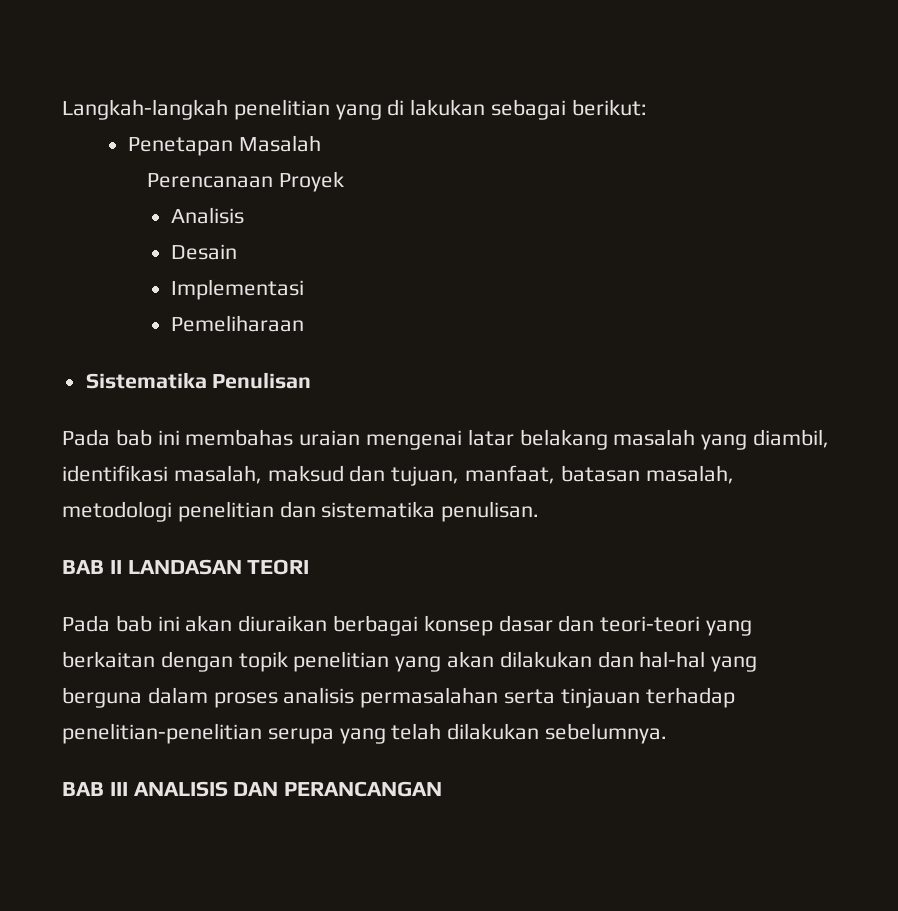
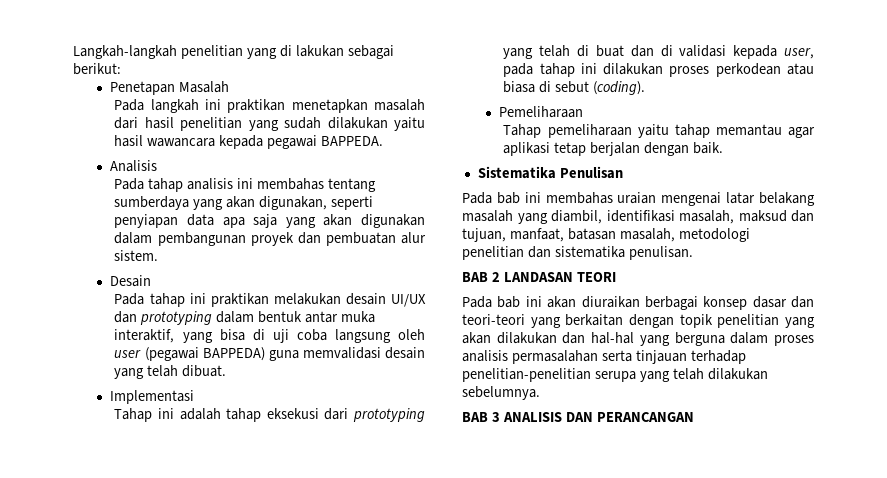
- Perencanaan Proyek
+ Pada langkah ini praktikan menetapkan masalah dari hasil penelitian yang sudah dilakukan yaitu hasil wawancara kepada pegawai BAPPEDA.
  Analisis
+ Pada tahap analisis ini membahas tentang sumberdaya yang akan digunakan, seperti penyiapan data apa saja yang akan digunakan dalam pembangunan proyek dan pembuatan alur sistem.
  Desain
+ Pada tahap ini praktikan melakukan desain UI/UX dan prototyping dalam bentuk antar muka interaktif, yang bisa di uji coba langsung oleh user (pegawai BAPPEDA) guna memvalidasi desain yang telah dibuat.
  Implementasi
+ Tahap ini adalah tahap eksekusi dari prototyping yang telah di buat dan di validasi kepada user, pada tahap ini dilakukan proses perkodean atau biasa di sebut (coding).
  Pemeliharaan
+ Tahap pemeliharaan yaitu tahap memantau agar aplikasi tetap berjalan dengan baik.
- BAB II LANDASAN TEORI
+ BAB 2 LANDASAN TEORI
- BAB III ANALISIS DAN PERANCANGAN
+ BAB 3 ANALISIS DAN PERANCANGAN

